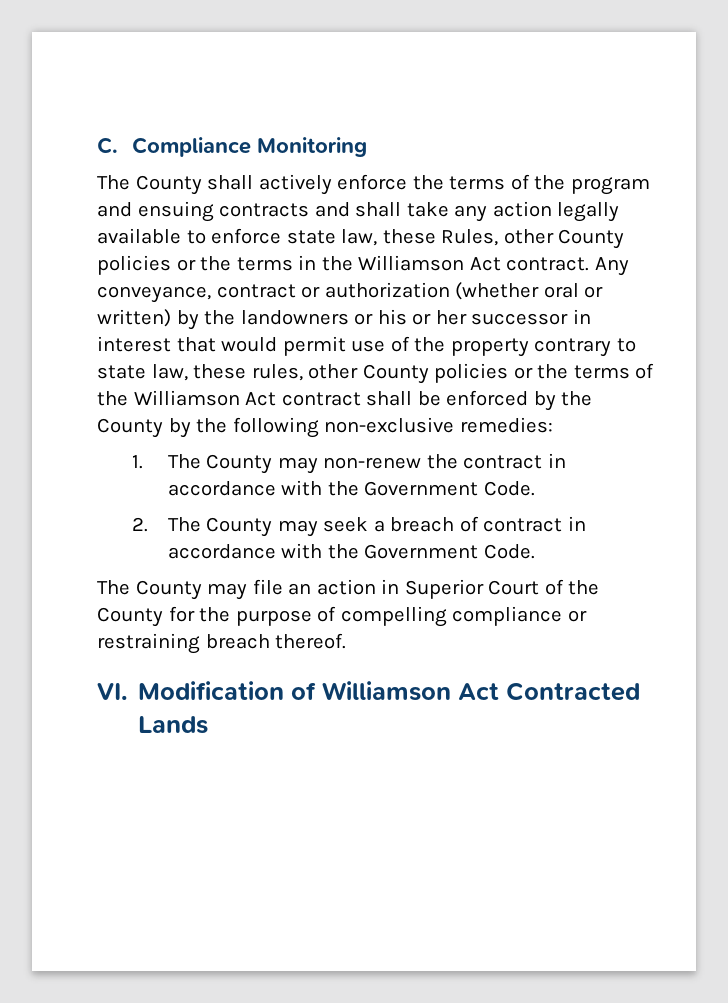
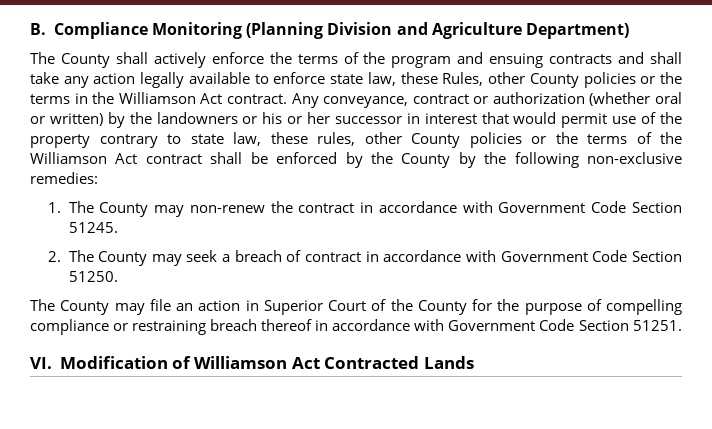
- C. Compliance Monitoring
+ B. Compliance Monitoring (Planning Division and Agriculture Department)
- 1. The County may non-renew the contract in accordance with the Government Code.
+ 1. The County may non-renew the contract in accordance with Government Code Section 51245.
- 2. The County may seek a breach of contract in accordance with the Government Code.
+ 2. The County may seek a breach of contract in accordance with Government Code Section 51250.
- The County may file an action in Superior Court of the County for the purpose of compelling compliance or restraining breach thereof.
+ The County may file an action in Superior Court of the County for the purpose of compelling compliance or restraining breach thereof in accordance with Government Code Section 51251.

